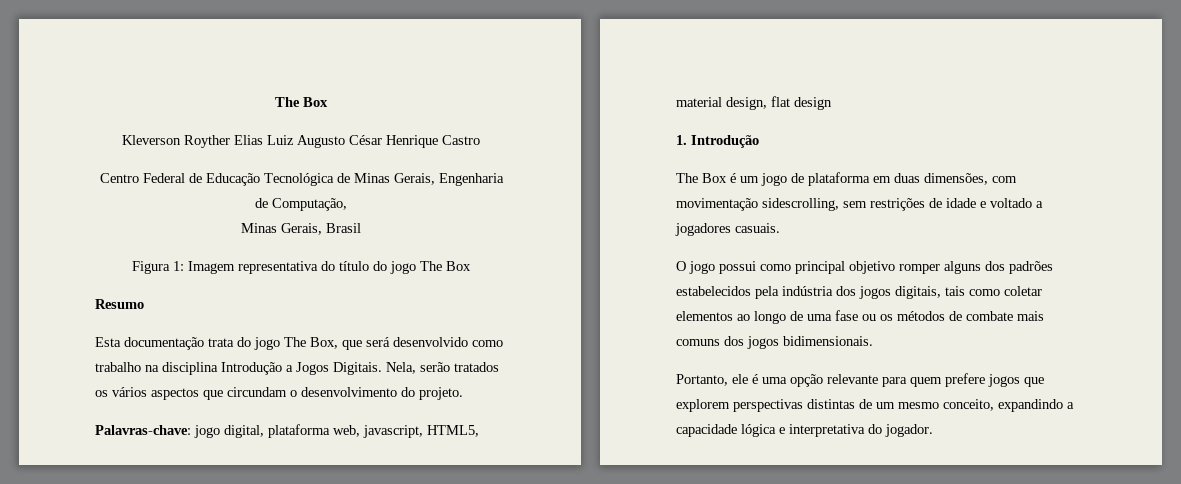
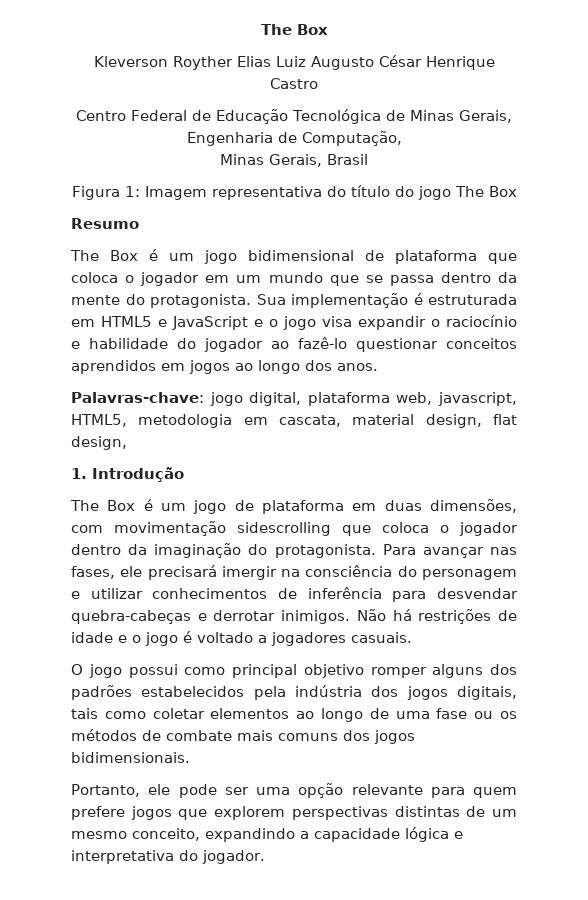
- Esta documentação trata do jogo The Box, que será desenvolvido como trabalho na disciplina Introdução a Jogos Digitais. Nela, serão tratados os vários aspectos que circundam o desenvolvimento do projeto.
+ The Box é um jogo bidimensional de plataforma que coloca o jogador em um mundo que se passa dentro da mente do protagonista. Sua implementação é estruturada em HTML5 e JavaScript e o jogo visa expandir o raciocínio e habilidade do jogador ao fazê-lo questionar conceitos aprendidos em jogos ao longo dos anos.
- Palavras-chave: jogo digital, plataforma web, javascript, HTML5, material design, flat design
+ Palavras-chave: jogo digital, plataforma web, javascript, HTML5, metodologia em cascata, material design, flat design,
- The Box é um jogo de plataforma em duas dimensões, com movimentação sidescrolling, sem restrições de idade e voltado a jogadores casuais.
+ The Box é um jogo de plataforma em duas dimensões, com movimentação sidescrolling que coloca o jogador dentro da imaginação do protagonista. Para avançar nas fases, ele precisará imergir na consciência do personagem e utilizar conhecimentos de inferência para desvendar quebra-cabeças e derrotar inimigos. Não há restrições de idade e o jogo é voltado a jogadores casuais.
- Portanto, ele é uma opção relevante para quem prefere jogos que explorem perspectivas distintas de um mesmo conceito, expandindo a capacidade lógica e interpretativa do jogador.
+ Portanto, ele pode ser uma opção relevante para quem prefere jogos que explorem perspectivas distintas de um mesmo conceito, expandindo a capacidade lógica e interpretativa do jogador.

